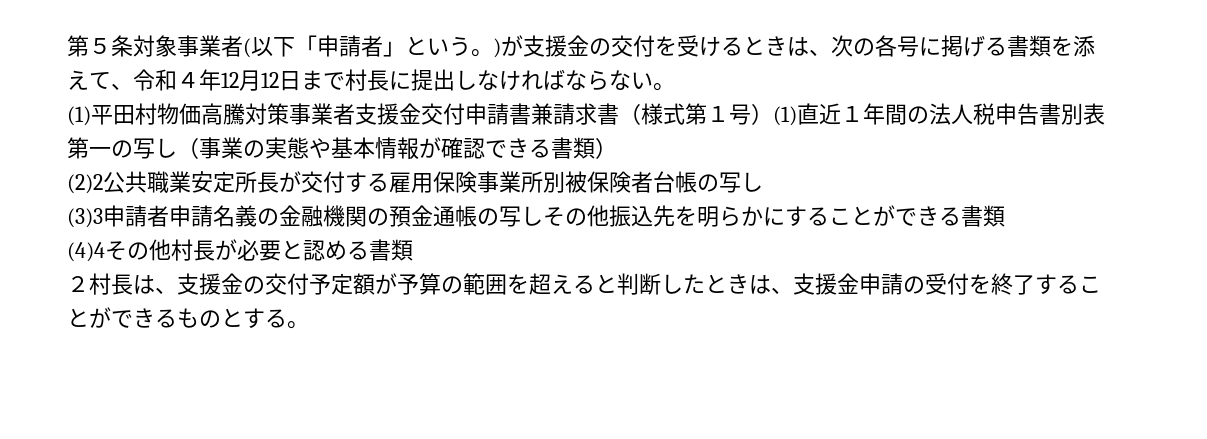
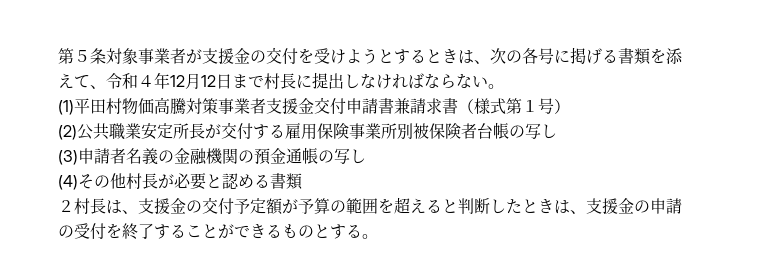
- 第５条対象事業者(以下「申請者」という。)が支援金の交付を受けるときは、次の各号に掲げる書類を添えて、令和４年12月12日まで村長に提出しなければならない。
+ 第５条対象事業者が支援金の交付を受けようとするときは、次の各号に掲げる書類を添えて、令和４年12月12日まで村長に提出しなければならない。
- (1)平田村物価高騰対策事業者支援金交付申請書兼請求書（様式第１号）(1)直近１年間の法人税申告書別表第一の写し（事業の実態や基本情報が確認できる書類）
- (2)2公共職業安定所長が交付する雇用保険事業所別被保険者台帳の写し
+ (1)平田村物価高騰対策事業者支援金交付申請書兼請求書（様式第１号）
+ (2)公共職業安定所長が交付する雇用保険事業所別被保険者台帳の写し
- (3)3申請者申請名義の金融機関の預金通帳の写しその他振込先を明らかにすることができる書類
- (4)4その他村長が必要と認める書類
+ (3)申請者名義の金融機関の預金通帳の写し
+ (4)その他村長が必要と認める書類
- ２村長は、支援金の交付予定額が予算の範囲を超えると判断したときは、支援金申請の受付を終了することができるものとする。
+ ２村長は、支援金の交付予定額が予算の範囲を超えると判断したときは、支援金の申請の受付を終了することができるものとする。

